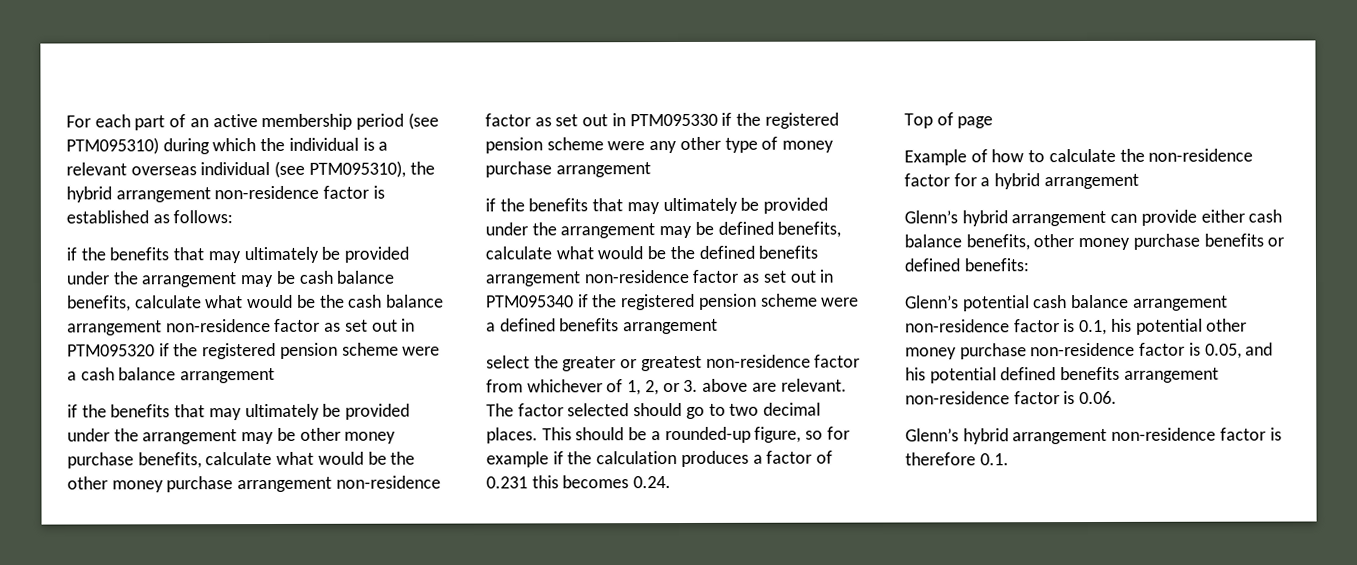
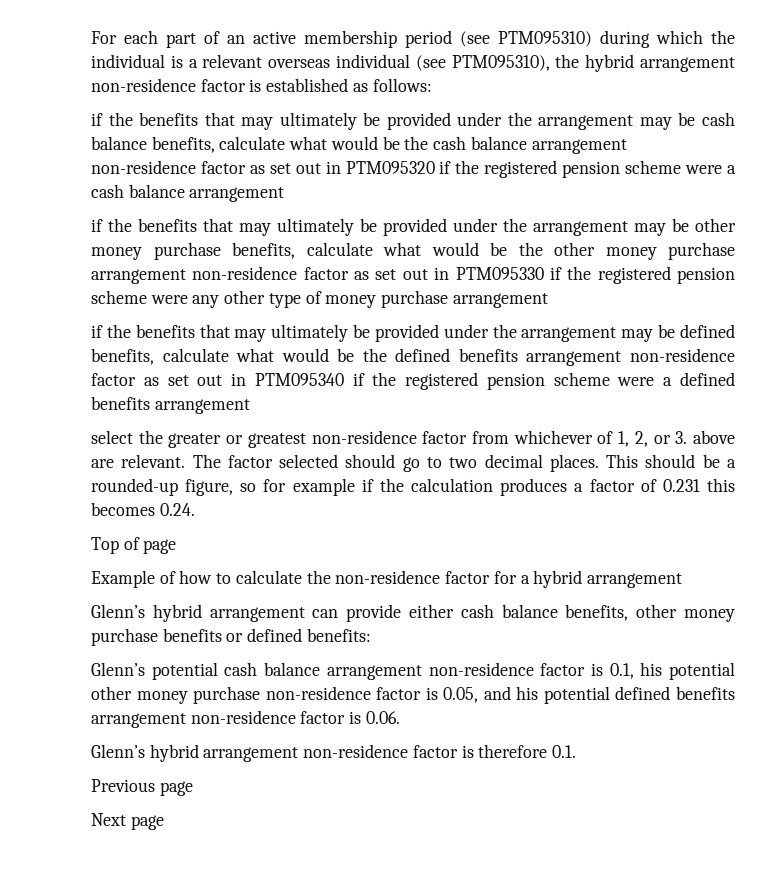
+ Previous page
+ Next page

